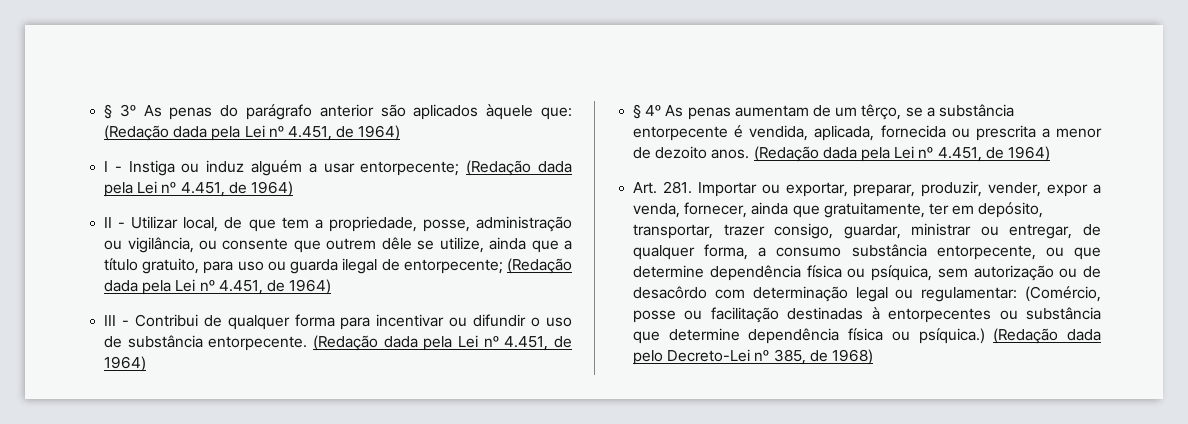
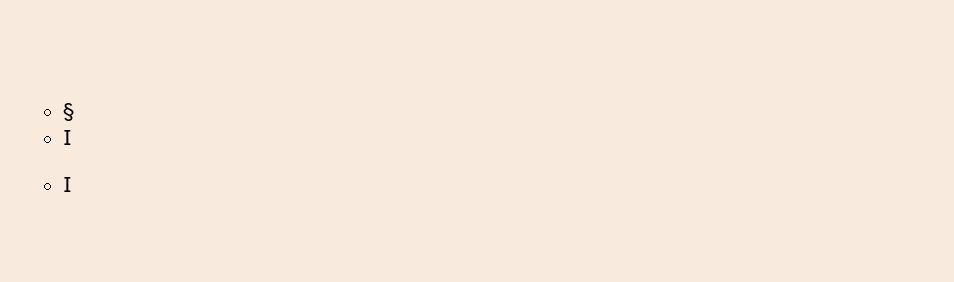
- § 3º As penas do parágrafo anterior são aplicados àquele que: (Redação dada pela Lei nº 4.451, de 1964)
- I - Instiga ou induz alguém a usar entorpecente; (Redação dada pela Lei nº 4.451, de 1964)
- II - Utilizar local, de que tem a propriedade, posse, administração ou vigilância, ou consente que outrem dêle se utilize, ainda que a título gratuito, para uso ou guarda ilegal de entorpecente; (Redação dada pela Lei nº 4.451, de 1964)
- III - Contribui de qualquer forma para incentivar ou difundir o uso de substância entorpecente. (Redação dada pela Lei nº 4.451, de 1964)
- § 4º As penas aumentam de um têrço, se a substância entorpecente é vendida, aplicada, fornecida ou prescrita a menor de dezoito anos. (Redação dada pela Lei nº 4.451, de 1964)
- Art. 281. Importar ou exportar, preparar, produzir, vender, expor a venda, fornecer, ainda que gratuitamente, ter em depósito, transportar, trazer consigo, guardar, ministrar ou entregar, de qualquer forma, a consumo substância entorpecente, ou que determine dependência física ou psíquica, sem autorização ou de desacôrdo com determinação legal ou regulamentar: (Comércio, posse ou facilitação destinadas à entorpecentes ou substância que determine dependência física ou psíquica.) (Redação dada pelo Decreto-Lei nº 385, de 1968)
+ §
+ I
+ I

